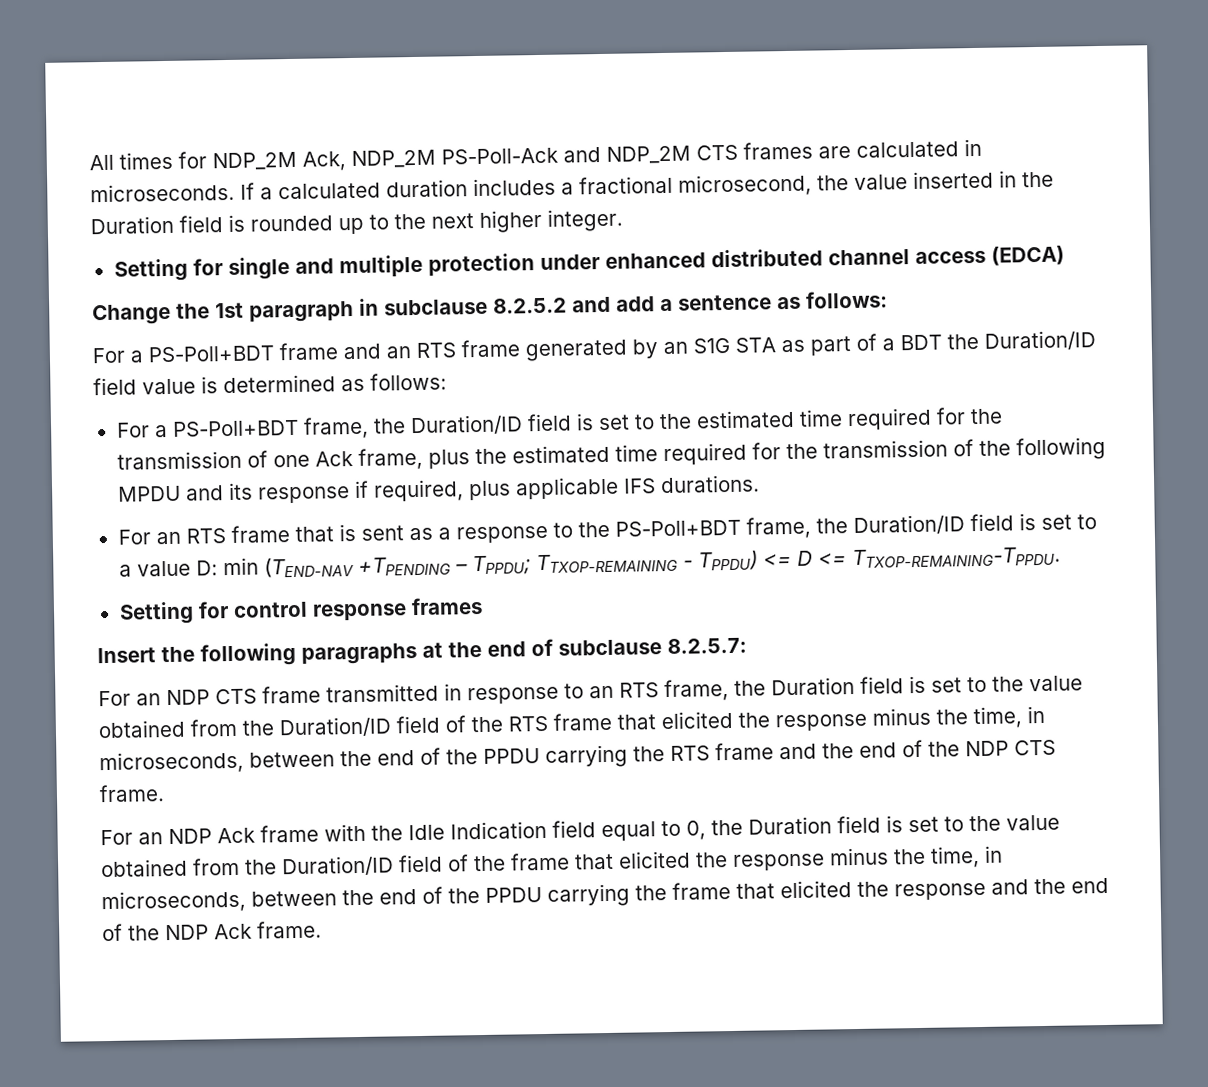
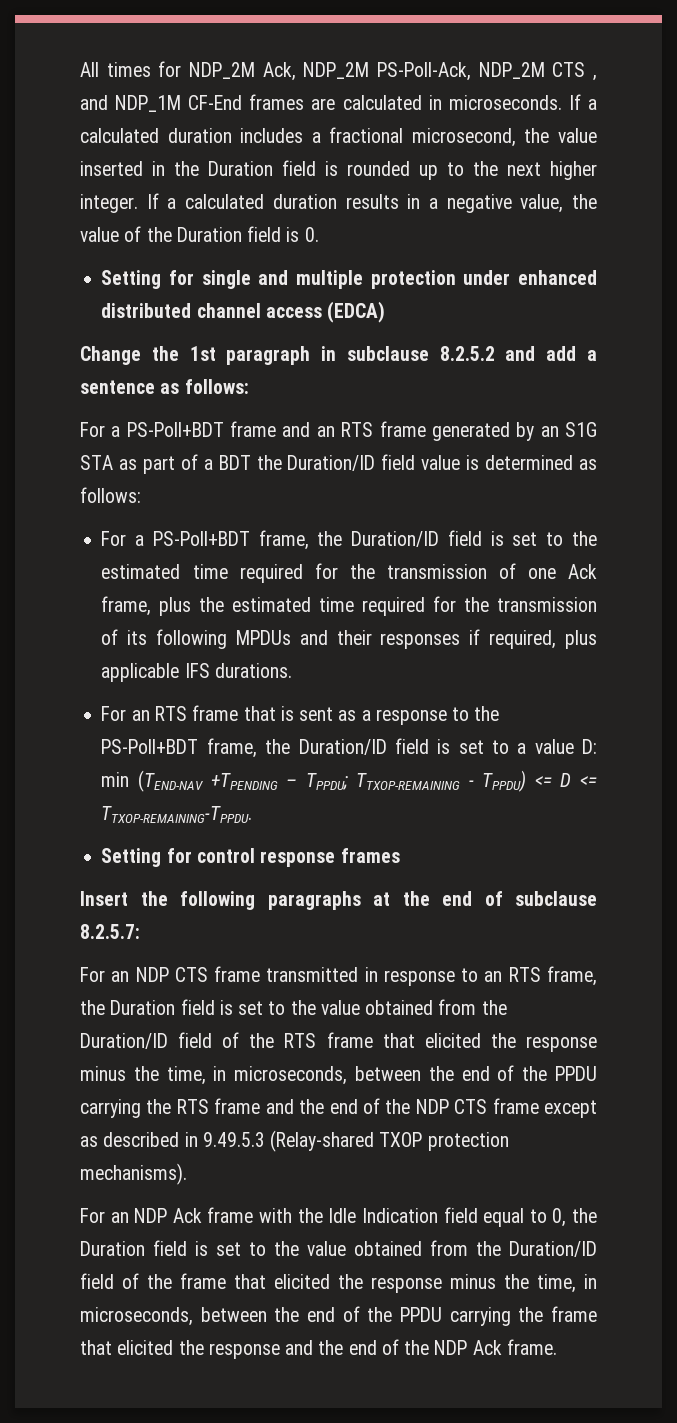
- All times for NDP_2M Ack, NDP_2M PS-Poll-Ack and NDP_2M CTS frames are calculated in microseconds.
+ All times for NDP_2M Ack, NDP_2M PS-Poll-Ack, NDP_2M CTS , and NDP_1M CF-End frames are calculated in microseconds.
+ If a calculated duration results in a negative value, the value of the Duration field is 0.
- For a PS-Poll+BDT frame, the Duration/ID field is set to the estimated time required for the transmission of one Ack frame, plus the estimated time required for the transmission of the following MPDU and its response if required, plus applicable IFS durations.
+ For a PS-Poll+BDT frame, the Duration/ID field is set to the estimated time required for the transmission of one Ack frame, plus the estimated time required for the transmission of its following MPDUs and their responses if required, plus applicable IFS durations.
- For an NDP CTS frame transmitted in response to an RTS frame, the Duration field is set to the value obtained from the Duration/ID field of the RTS frame that elicited the response minus the time, in microseconds, between the end of the PPDU carrying the RTS frame and the end of the NDP CTS frame.
+ For an NDP CTS frame transmitted in response to an RTS frame, the Duration field is set to the value obtained from the Duration/ID field of the RTS frame that elicited the response minus the time, in microseconds, between the end of the PPDU carrying the RTS frame and the end of the NDP CTS frame except as described in 9.49.5.3 (Relay-shared TXOP protection mechanisms).

